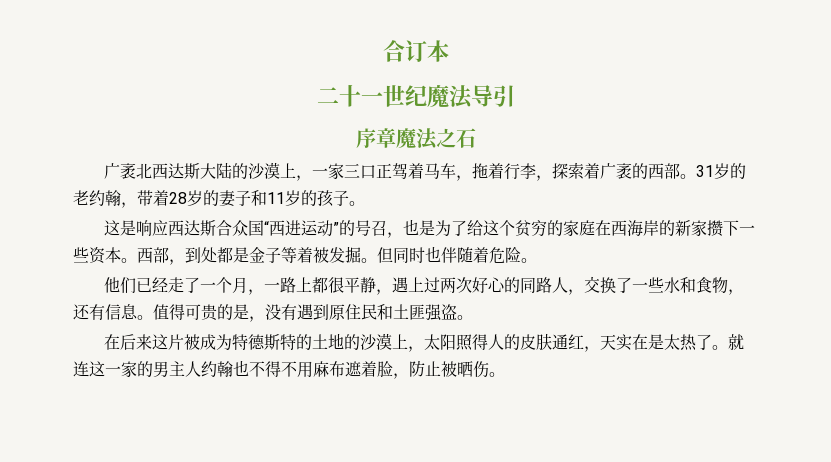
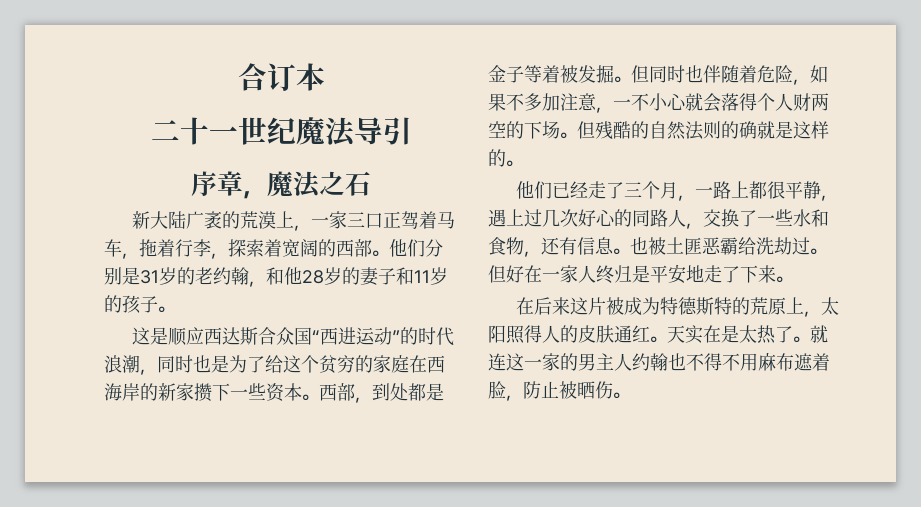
- 序章魔法之石
+ 序章，魔法之石
- 广袤北西达斯大陆的沙漠上，一家三口正驾着马车，拖着行李，探索着广袤的西部。
+ 新大陆广袤的荒漠上，一家三口正驾着马车，拖着行李，探索着宽阔的西部。
- 31岁的老约翰，带着28岁的妻子和11岁的孩子。
+ 他们分别是31岁的老约翰，和他28岁的妻子和11岁的孩子。
- 这是响应西达斯合众国“西进运动”的号召，也是为了给这个贫穷的家庭在西海岸的新家攒下一些资本。
+ 这是顺应西达斯合众国“西进运动”的时代浪潮，同时也是为了给这个贫穷的家庭在西海岸的新家攒下一些资本。
- 但同时也伴随着危险。
+ 但同时也伴随着危险，如果不多加注意，一不小心就会落得个人财两空的下场。但残酷的自然法则的确就是这样的。
- 他们已经走了一个月，一路上都很平静，遇上过两次好心的同路人，交换了一些水和食物，还有信息。
+ 他们已经走了三个月，一路上都很平静，遇上过几次好心的同路人，交换了一些水和食物，还有信息。
- 值得可贵的是，没有遇到原住民和土匪强盗。
+ 也被土匪恶霸给洗劫过。但好在一家人终归是平安地走了下来。
- 在后来这片被成为特德斯特的土地的沙漠上，太阳照得人的皮肤通红，天实在是太热了。
+ 在后来这片被成为特德斯特的荒原上，太阳照得人的皮肤通红。天实在是太热了。

